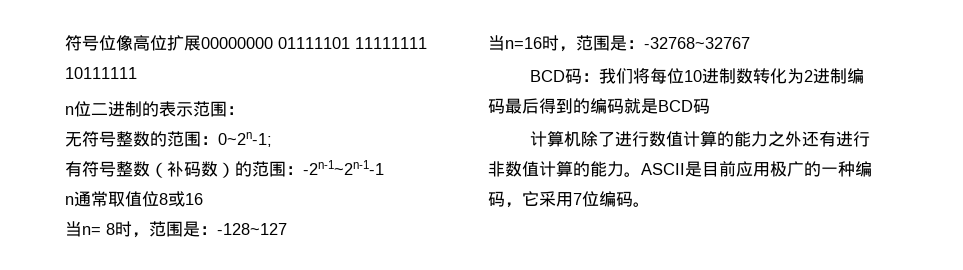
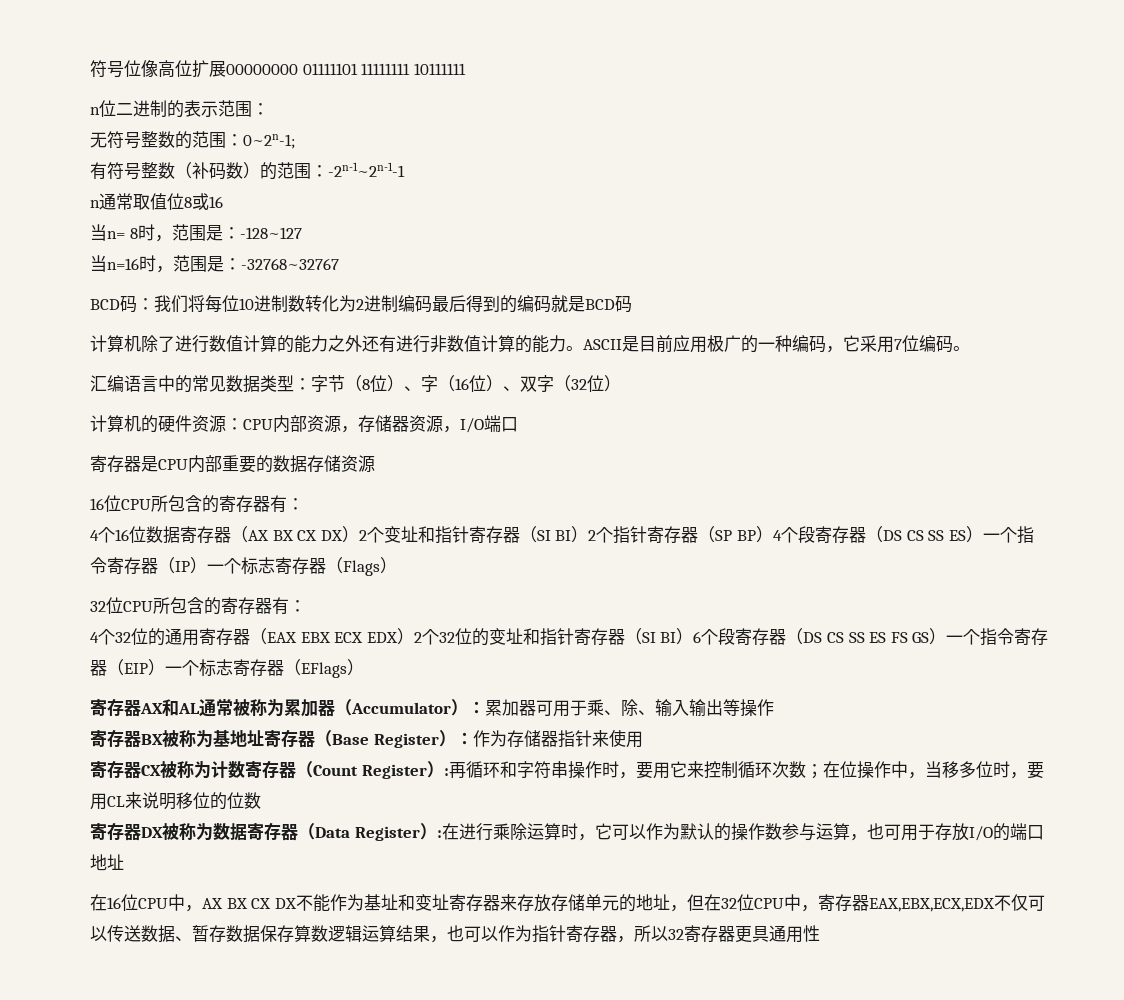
+ 汇编语言中的常见数据类型：字节（8位）、字（16位）、双字（32位）
+ 计算机的硬件资源：CPU内部资源，存储器资源，I/O端口
+ 寄存器是CPU内部重要的数据存储资源
+ 16位CPU所包含的寄存器有：
+ 4个16位数据寄存器（AX BX CX DX）2个变址和指针寄存器（SI BI）2个指针寄存器（SP BP）4个段寄存器（DS CS SS ES）一个指令寄存器（IP）一个标志寄存器（Flags）
+ 32位CPU所包含的寄存器有：
+ 4个32位的通用寄存器（EAX EBX ECX EDX）2个32位的变址和指针寄存器（SI BI）6个段寄存器（DS CS SS ES FS GS）一个指令寄存器（EIP）一个标志寄存器（EFlags）
+ 寄存器AX和AL通常被称为累加器（Accumulator）：累加器可用于乘、除、输入输出等操作
+ 寄存器BX被称为基地址寄存器（Base Register）：作为存储器指针来使用
+ 寄存器CX被称为计数寄存器（Count Register）:再循环和字符串操作时，要用它来控制循环次数；在位操作中，当移多位时，要用CL来说明移位的位数
+ 寄存器DX被称为数据寄存器（Data Register）:在进行乘除运算时，它可以作为默认的操作数参与运算，也可用于存放I/O的端口地址
+ 在16位CPU中，AX BX CX DX不能作为基址和变址寄存器来存放存储单元的地址，但在32位CPU中，寄存器EAX,EBX,ECX,EDX不仅可以传送数据、暂存数据保存算数逻辑运算结果，也可以作为指针寄存器，所以32寄存器更具通用性

